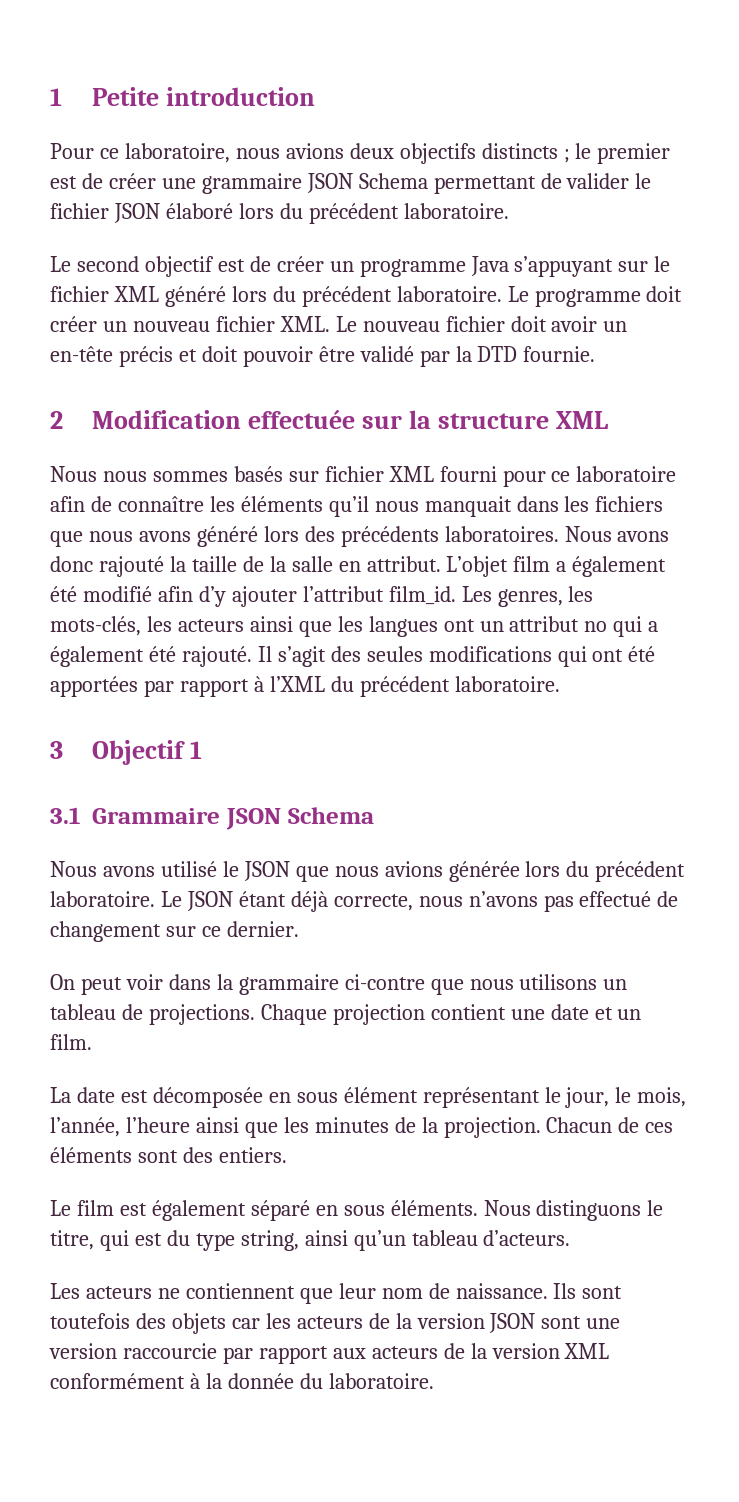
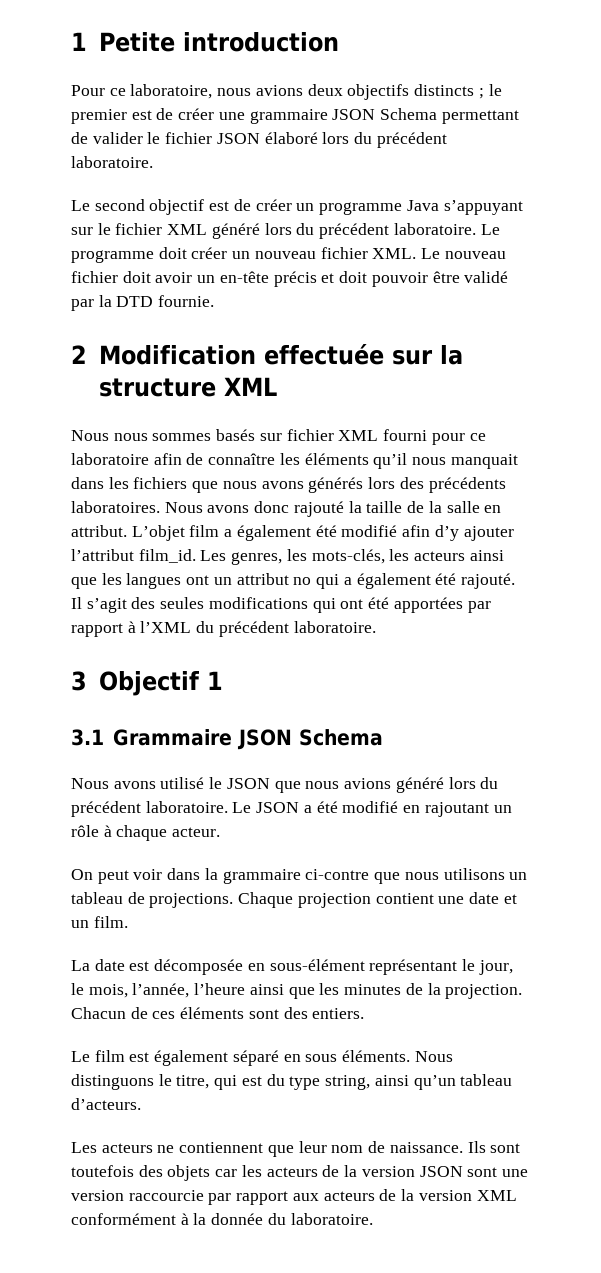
- Nous nous sommes basés sur fichier XML fourni pour ce laboratoire afin de connaître les éléments qu’il nous manquait dans les fichiers que nous avons généré lors des précédents laboratoires.
+ Nous nous sommes basés sur fichier XML fourni pour ce laboratoire afin de connaître les éléments qu’il nous manquait dans les fichiers que nous avons générés lors des précédents laboratoires.
- Nous avons utilisé le JSON que nous avions générée lors du précédent laboratoire.
+ Nous avons utilisé le JSON que nous avions généré lors du précédent laboratoire.
- Le JSON étant déjà correcte, nous n’avons pas effectué de changement sur ce dernier.
+ Le JSON a été modifié en rajoutant un rôle à chaque acteur.
- La date est décomposée en sous élément représentant le jour, le mois, l’année, l’heure ainsi que les minutes de la projection.
+ La date est décomposée en sous-élément représentant le jour, le mois, l’année, l’heure ainsi que les minutes de la projection.

